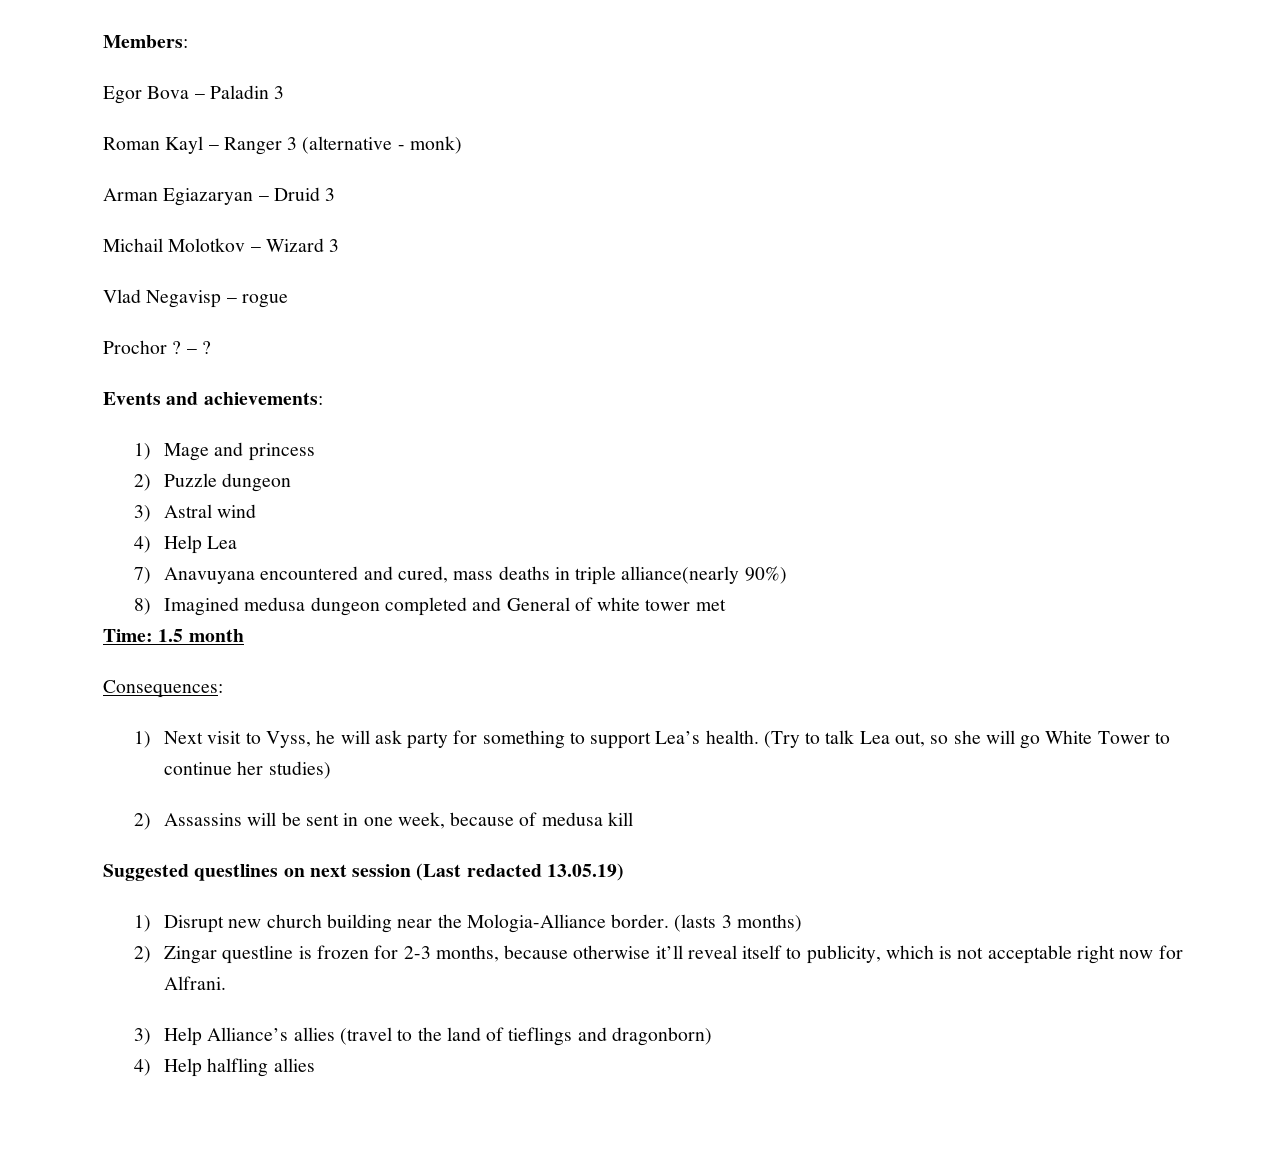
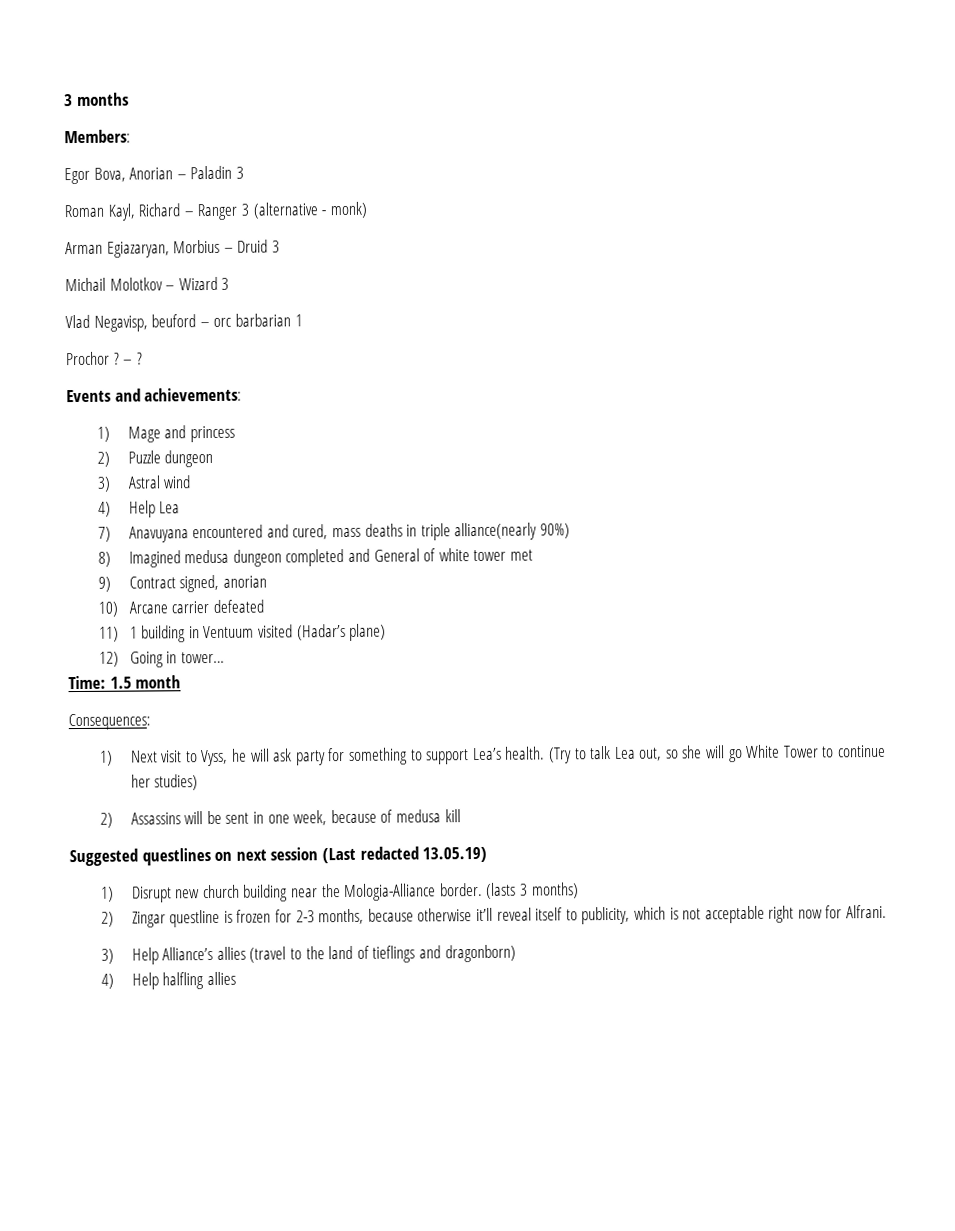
+ 3 months
- Egor Bova – Paladin 3
+ Egor Bova, Anorian – Paladin 3
- Roman Kayl – Ranger 3 (alternative - monk)
+ Roman Kayl, Richard – Ranger 3 (alternative - monk)
- Arman Egiazaryan – Druid 3
+ Arman Egiazaryan, Morbius – Druid 3
- Vlad Negavisp – rogue
+ Vlad Negavisp, beuford – orc barbarian 1
+ 9) Contract signed, anorian
+ 10) Arcane carrier defeated
+ 11) 1 building in Ventuum visited (Hadar’s plane)
+ 12) Going in tower…

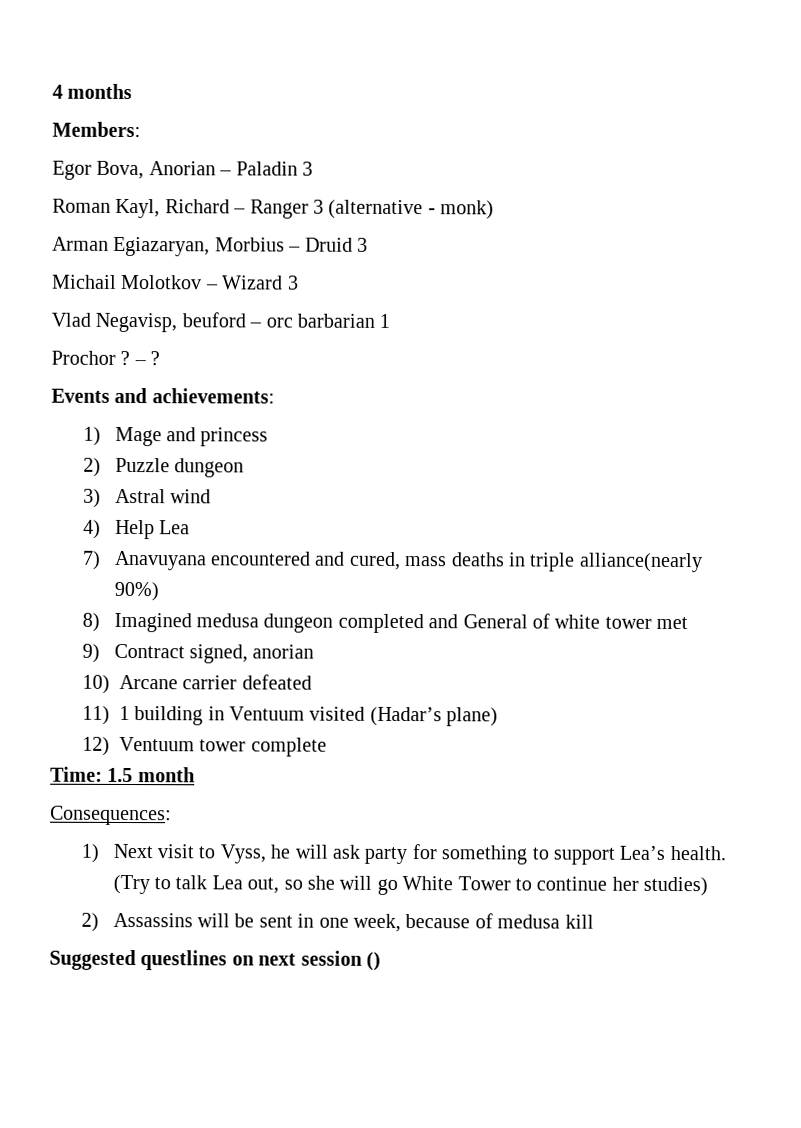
- 3 months
+ 4 months
- 12) Going in tower…
+ 12) Ventuum tower complete
- Suggested questlines on next session (Last redacted 13.05.19)
- 1) Disrupt new church building near the Mologia-Alliance border. (lasts 3 months)
- 2) Zingar questline is frozen for 2-3 months, because otherwise it’ll reveal itself to publicity, which is not acceptable right now for Alfrani.
- 3) Help Alliance’s allies (travel to the land of tieflings and dragonborn)
- 4) Help halfling allies
+ Suggested questlines on next session ()

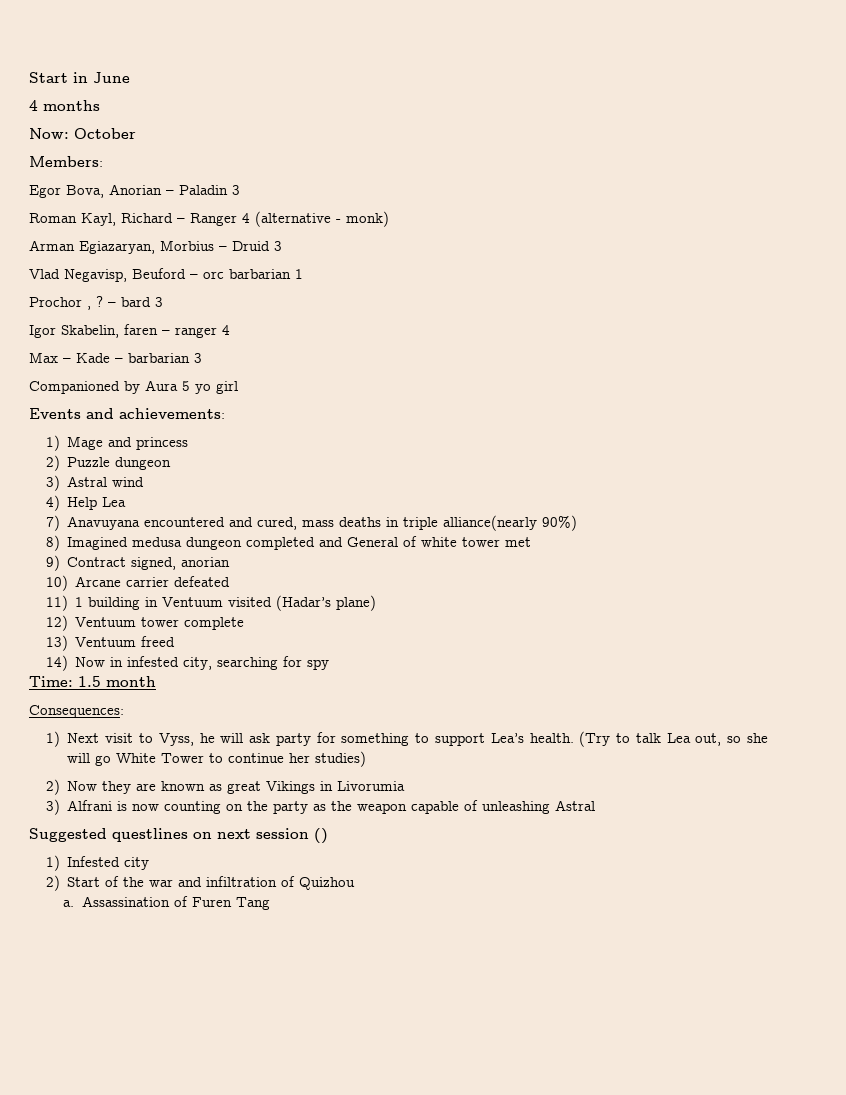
+ Start in June
+ Now: October
- Roman Kayl, Richard – Ranger 3 (alternative - monk)
+ Roman Kayl, Richard – Ranger 4 (alternative - monk)
- Michail Molotkov – Wizard 3
- Vlad Negavisp, beuford – orc barbarian 1
+ Vlad Negavisp, Beuford – orc barbarian 1
- Prochor ?
+ Prochor , ?
- – ?
+ – bard 3
+ Igor Skabelin, faren – ranger 4
+ Max – Kade – barbarian 3
+ Companioned by Aura 5 yo girl
+ 13) Ventuum freed
+ 14) Now in infested city, searching for spy
- 2) Assassins will be sent in one week, because of medusa kill
+ 2) Now they are known as great Vikings in Livorumia
+ 3) Alfrani is now counting on the party as the weapon capable of unleashing Astral
+ 1) Infested city
+ 2) Start of the war and infiltration of Quizhou
+ a. Assassination of Furen Tang

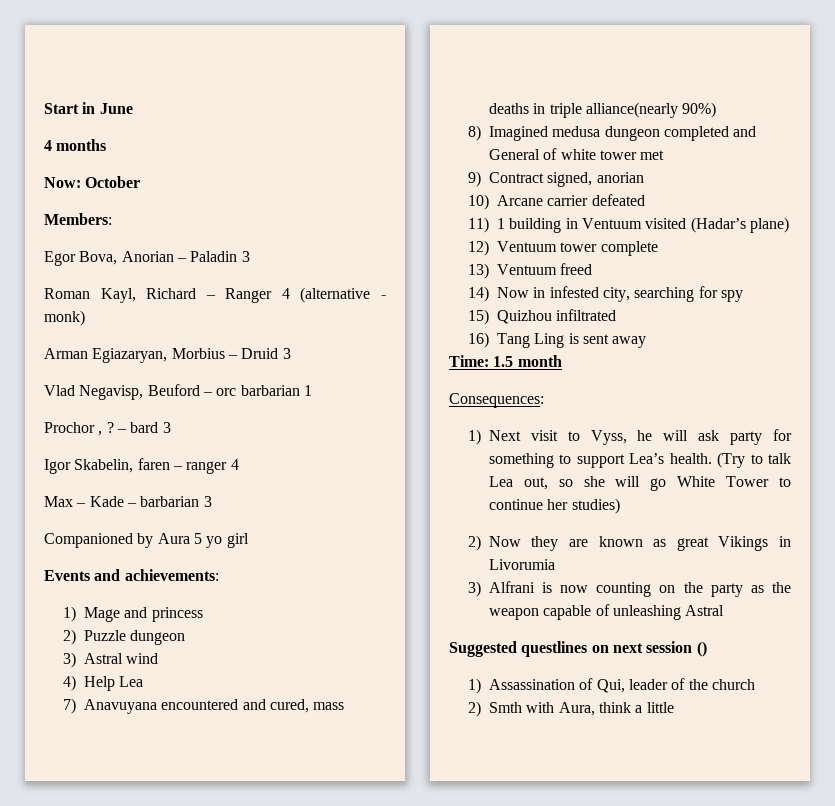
+ 15) Quizhou infiltrated
+ 16) Tang Ling is sent away
- 1) Infested city
- 2) Start of the war and infiltration of Quizhou
- a. Assassination of Furen Tang
+ 1) Assassination of Qui, leader of the church
+ 2) Smth with Aura, think a little

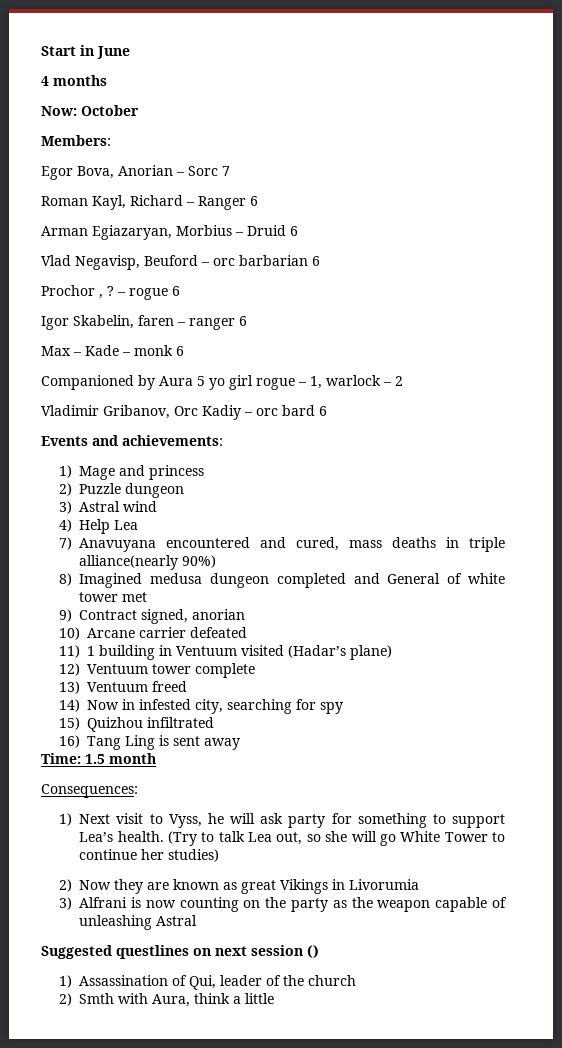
- Egor Bova, Anorian – Paladin 3
+ Egor Bova, Anorian – Sorc 7
- Roman Kayl, Richard – Ranger 4 (alternative - monk)
+ Roman Kayl, Richard – Ranger 6
- Arman Egiazaryan, Morbius – Druid 3
+ Arman Egiazaryan, Morbius – Druid 6
- Vlad Negavisp, Beuford – orc barbarian 1
+ Vlad Negavisp, Beuford – orc barbarian 6
- – bard 3
+ – rogue 6
- Igor Skabelin, faren – ranger 4
+ Igor Skabelin, faren – ranger 6
- Max – Kade – barbarian 3
+ Max – Kade – monk 6
- Companioned by Aura 5 yo girl
+ Companioned by Aura 5 yo girl rogue – 1, warlock – 2
+ Vladimir Gribanov, Orc Kadiy – orc bard 6

